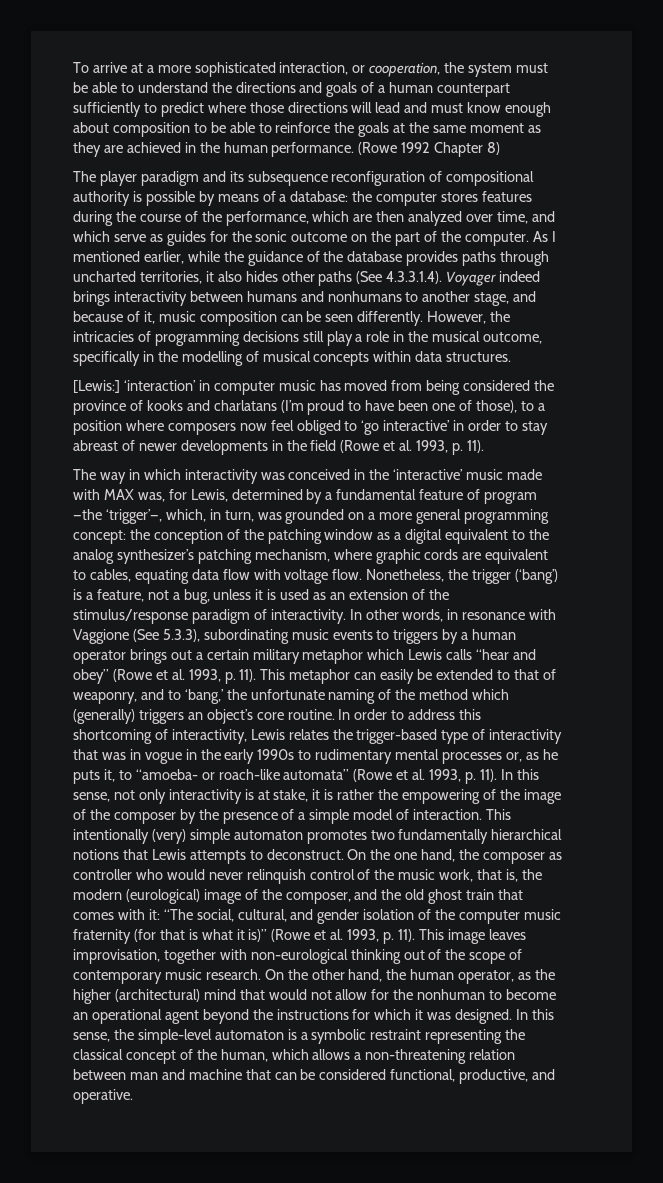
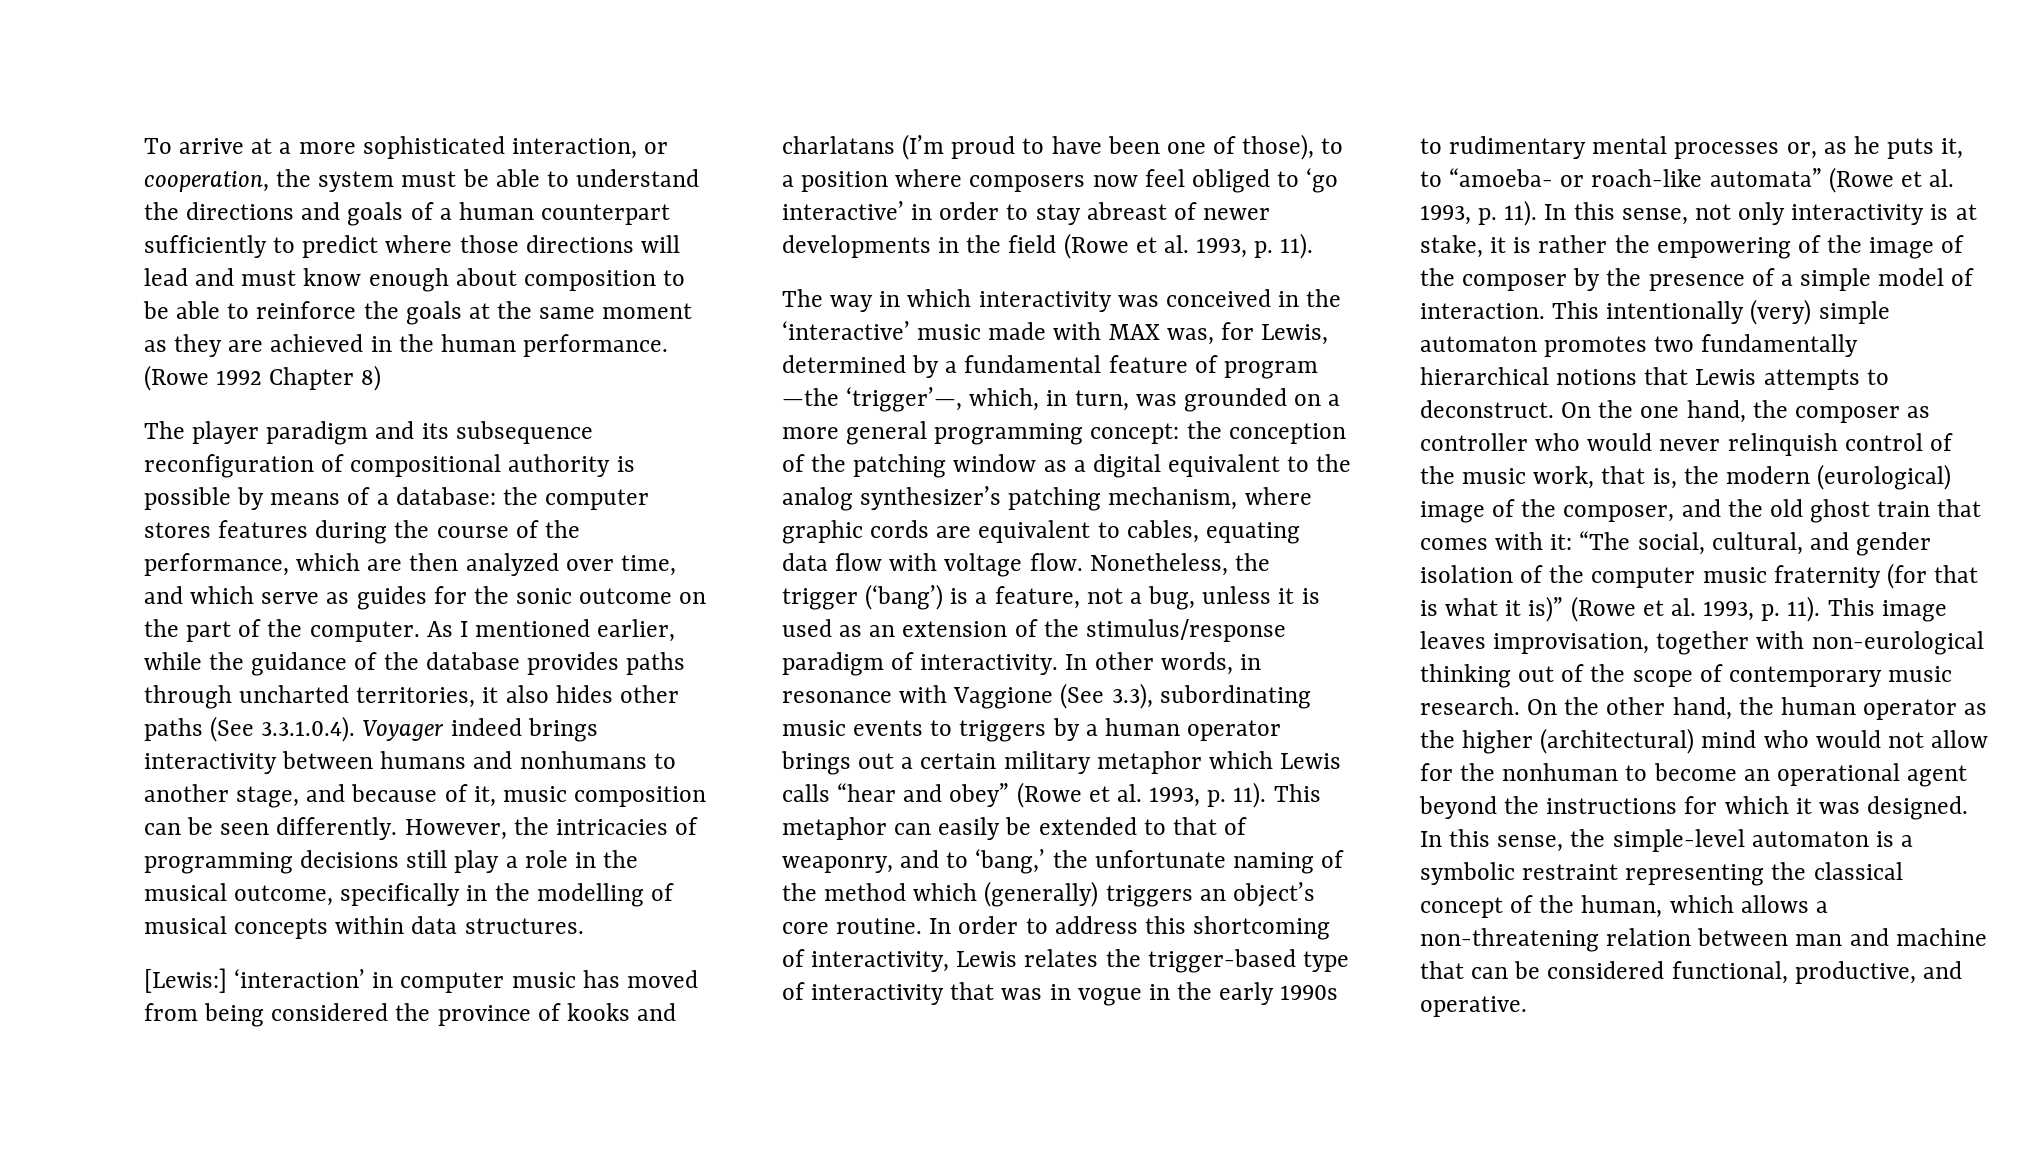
- As I mentioned earlier, while the guidance of the database provides paths through uncharted territories, it also hides other paths (See 4.3.3.1.4). Voyager indeed brings interactivity between humans and nonhumans to another stage, and because of it, music composition can be seen differently.
+ As I mentioned earlier, while the guidance of the database provides paths through uncharted territories, it also hides other paths (See 3.3.1.0.4). Voyager indeed brings interactivity between humans and nonhumans to another stage, and because of it, music composition can be seen differently.
- In other words, in resonance with Vaggione (See 5.3.3), subordinating music events to triggers by a human operator brings out a certain military metaphor which Lewis calls “hear and obey” (Rowe et al. 1993, p. 11).
+ In other words, in resonance with Vaggione (See 3.3), subordinating music events to triggers by a human operator brings out a certain military metaphor which Lewis calls “hear and obey” (Rowe et al. 1993, p. 11).
- On the other hand, the human operator, as the higher (architectural) mind that would not allow for the nonhuman to become an operational agent beyond the instructions for which it was designed.
+ On the other hand, the human operator as the higher (architectural) mind who would not allow for the nonhuman to become an operational agent beyond the instructions for which it was designed.

